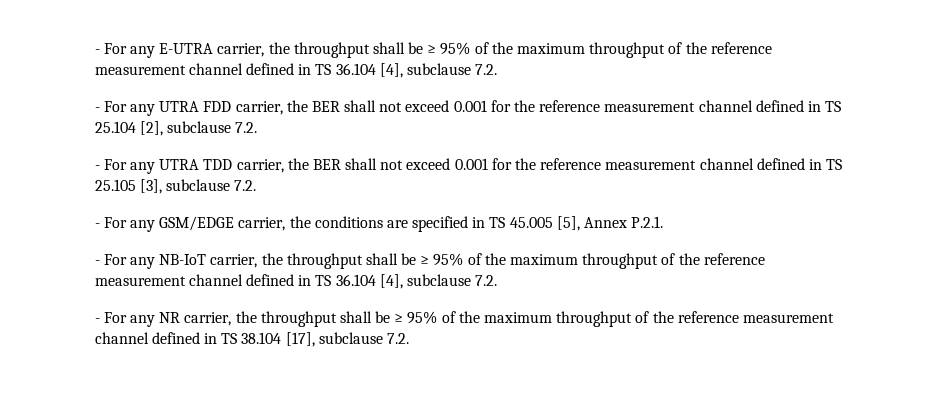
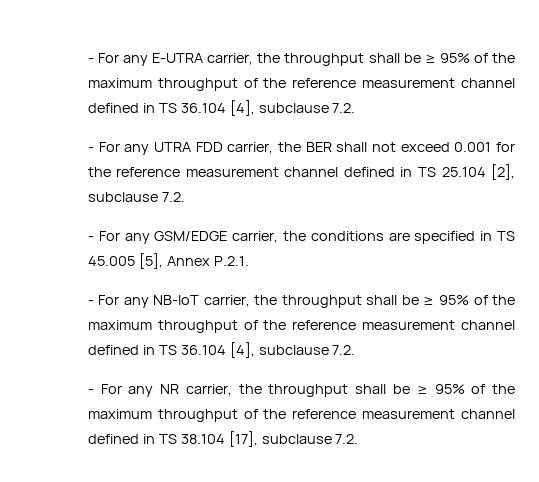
- - For any UTRA TDD carrier, the BER shall not exceed 0.001 for the reference measurement channel defined in TS 25.105 [3], subclause 7.2.

